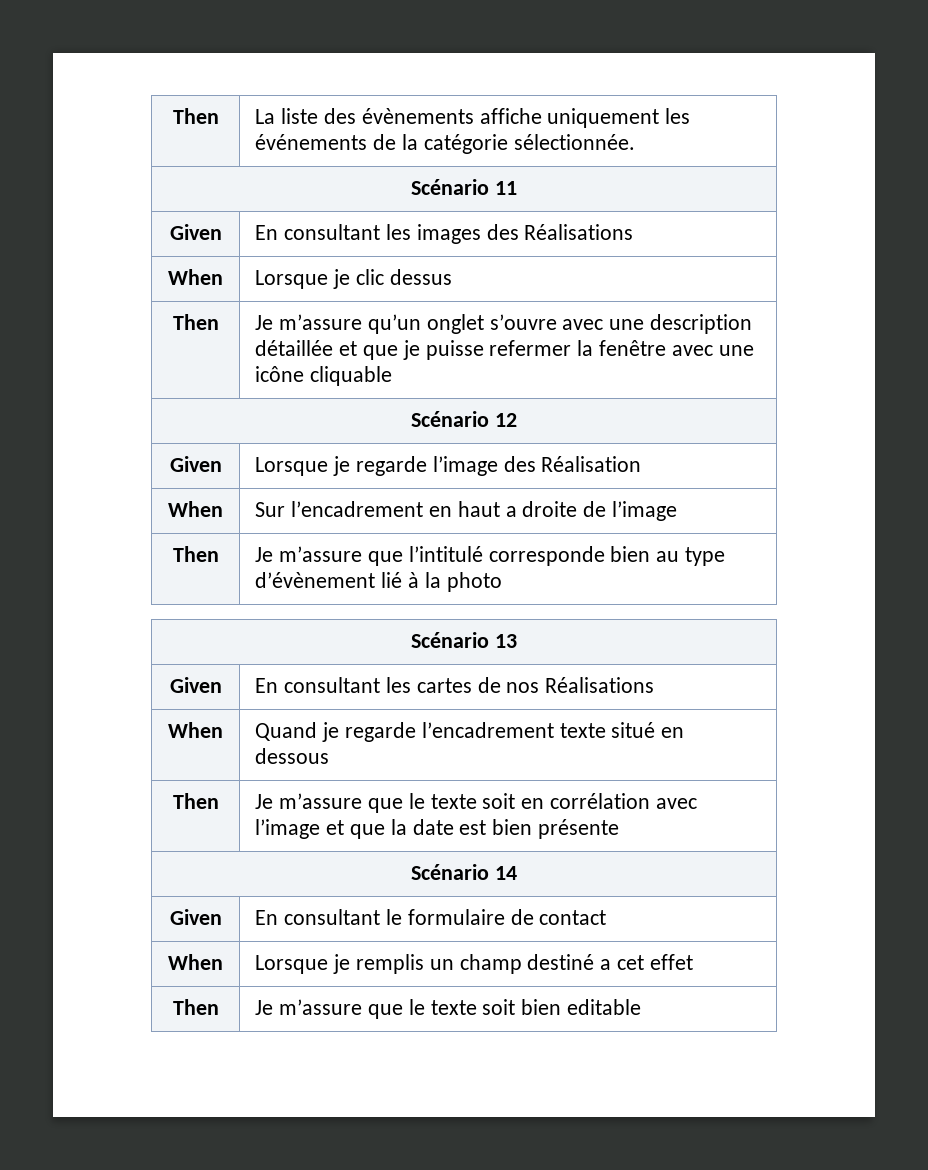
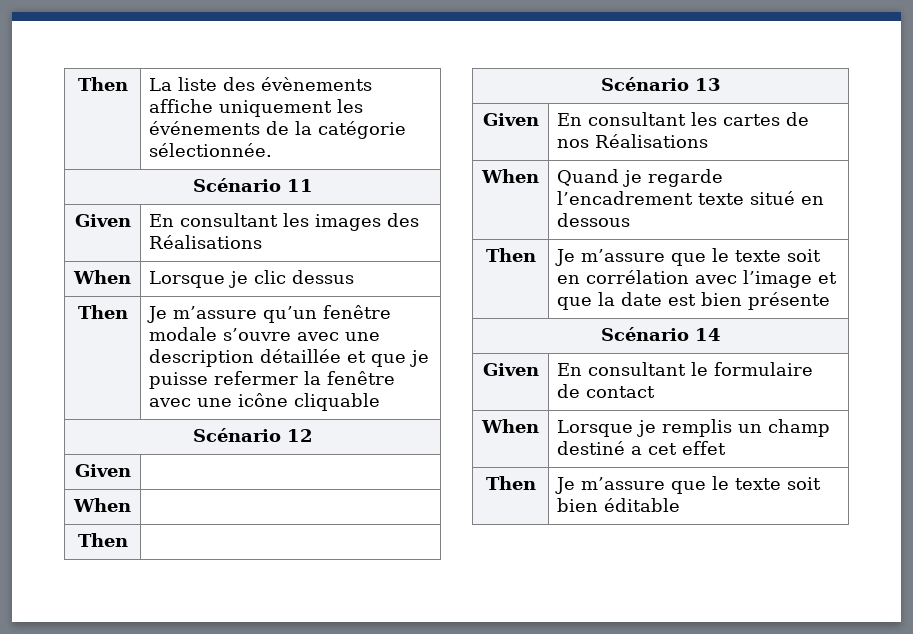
- Then | Je m’assure qu’un onglet s’ouvre avec une description détaillée et que je puisse refermer la fenêtre avec une icône cliquable
+ Then | Je m’assure qu’un fenêtre modale s’ouvre avec une description détaillée et que je puisse refermer la fenêtre avec une icône cliquable
  Scénario 12
- Given | Lorsque je regarde l’image des Réalisation
- When | Sur l’encadrement en haut a droite de l’image
- Then | Je m’assure que l’intitulé corresponde bien au type d’évènement lié à la photo
+ Given |
+ When |
+ Then |
- Then | Je m’assure que le texte soit bien editable
+ Then | Je m’assure que le texte soit bien éditable

